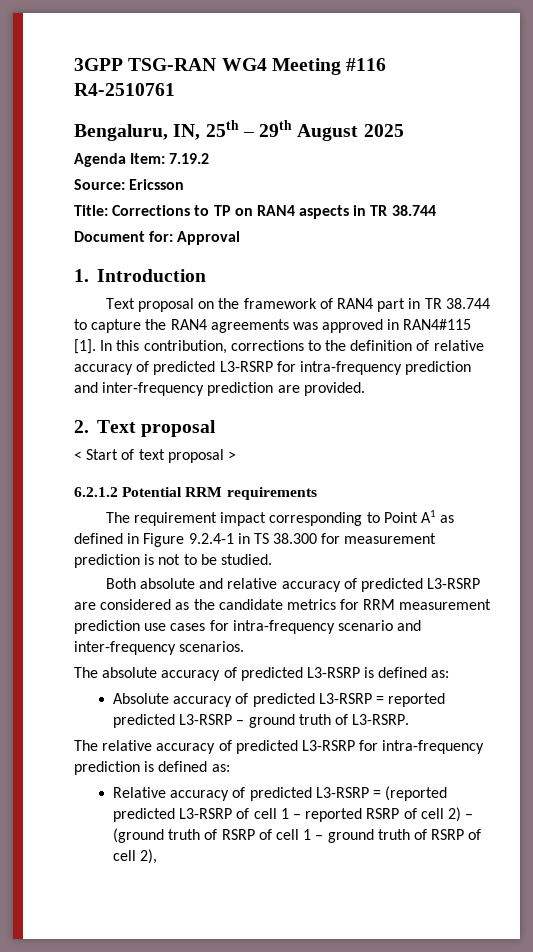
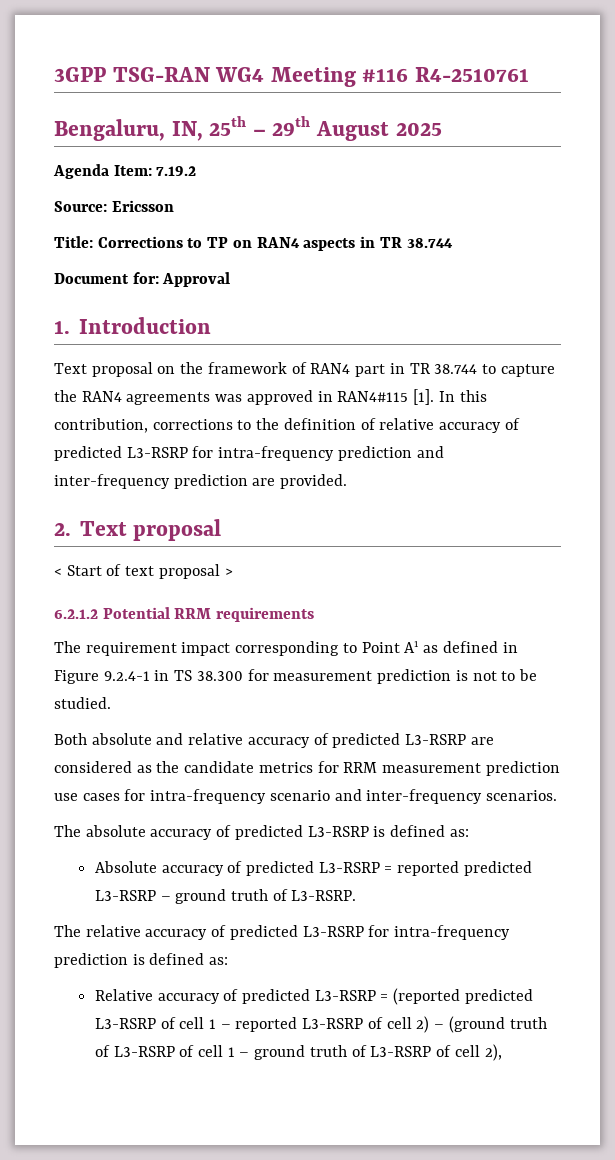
- Relative accuracy of predicted L3-RSRP = (reported predicted L3-RSRP of cell 1 – reported RSRP of cell 2) – (ground truth of RSRP of cell 1 – ground truth of RSRP of cell 2),
+ Relative accuracy of predicted L3-RSRP = (reported predicted L3-RSRP of cell 1 – reported L3-RSRP of cell 2) – (ground truth of L3-RSRP of cell 1 – ground truth of L3-RSRP of cell 2),

